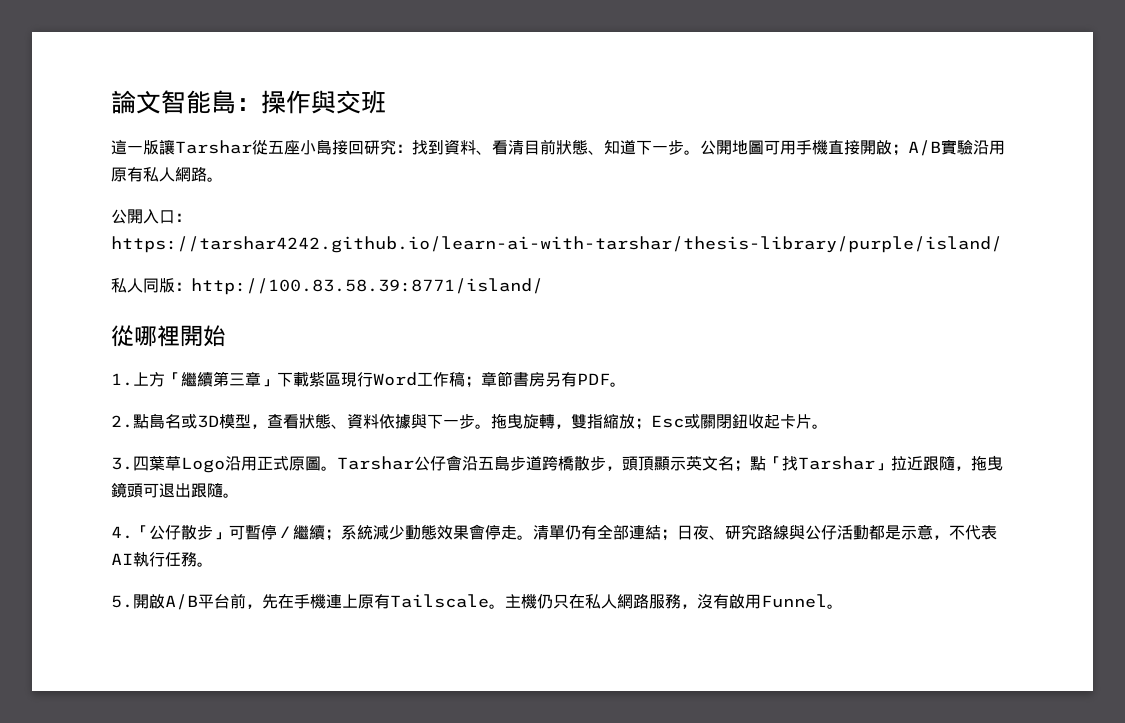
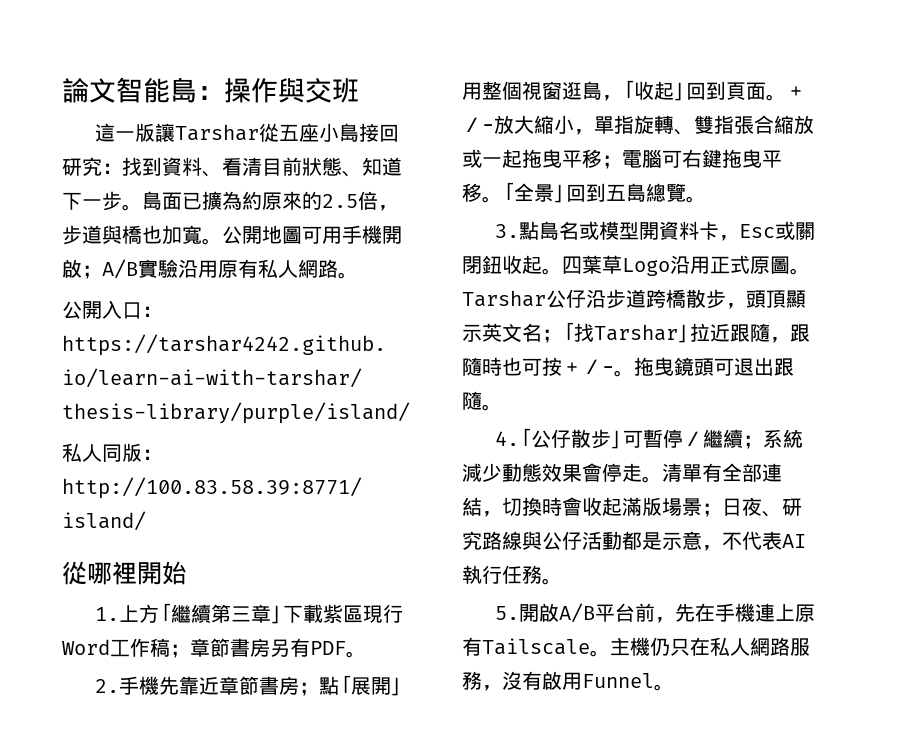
+ 島面已擴為約原來的2.5倍，步道與橋也加寬。
- 公開地圖可用手機直接開啟；A/B實驗沿用原有私人網路。
+ 公開地圖可用手機開啟；A/B實驗沿用原有私人網路。
- 2.點島名或3D模型，查看狀態、資料依據與下一步。拖曳旋轉，雙指縮放；Esc或關閉鈕收起卡片。
- 3.四葉草Logo沿用正式原圖。
+ 2.手機先靠近章節書房；點「展開」用整個視窗逛島，「收起」回到頁面。＋／−放大縮小，單指旋轉、雙指張合縮放或一起拖曳平移；電腦可右鍵拖曳平移。「全景」回到五島總覽。
+ 3.點島名或模型開資料卡，Esc或關閉鈕收起。四葉草Logo沿用正式原圖。
- Tarshar公仔會沿五島步道跨橋散步，頭頂顯示英文名；點「找Tarshar」拉近跟隨，拖曳鏡頭可退出跟隨。
+ Tarshar公仔沿步道跨橋散步，頭頂顯示英文名；「找Tarshar」拉近跟隨，跟隨時也可按＋／−。拖曳鏡頭可退出跟隨。
- 清單仍有全部連結；日夜、研究路線與公仔活動都是示意，不代表AI執行任務。
+ 清單有全部連結，切換時會收起滿版場景；日夜、研究路線與公仔活動都是示意，不代表AI執行任務。

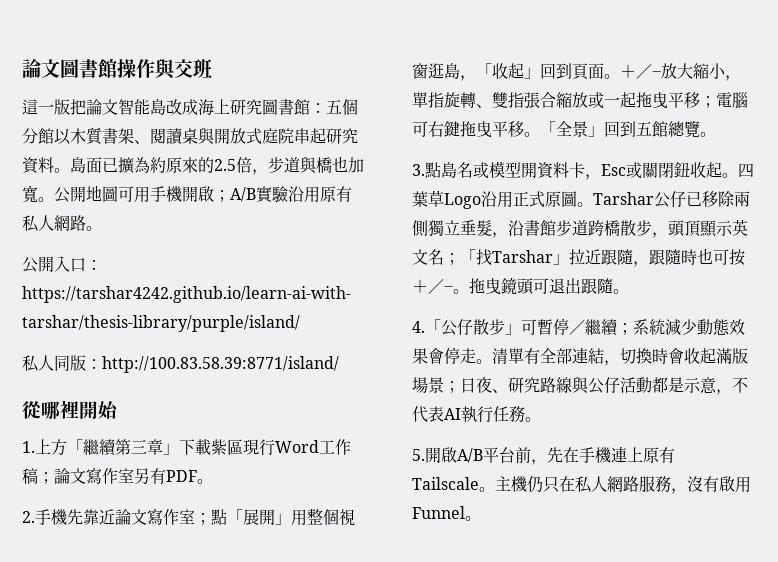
- 論文智能島：操作與交班
+ 論文圖書館操作與交班
- 這一版讓Tarshar從五座小島接回研究：找到資料、看清目前狀態、知道下一步。
+ 這一版把論文智能島改成海上研究圖書館：五個分館以木質書架、閱讀桌與開放式庭院串起研究資料。
- 1.上方「繼續第三章」下載紫區現行Word工作稿；章節書房另有PDF。
+ 1.上方「繼續第三章」下載紫區現行Word工作稿；論文寫作室另有PDF。
- 2.手機先靠近章節書房；點「展開」用整個視窗逛島，「收起」回到頁面。
+ 2.手機先靠近論文寫作室；點「展開」用整個視窗逛島，「收起」回到頁面。
- 「全景」回到五島總覽。
+ 「全景」回到五館總覽。
- Tarshar公仔沿步道跨橋散步，頭頂顯示英文名；「找Tarshar」拉近跟隨，跟隨時也可按＋／−。
+ Tarshar公仔已移除兩側獨立垂髮，沿書館步道跨橋散步，頭頂顯示英文名；「找Tarshar」拉近跟隨，跟隨時也可按＋／−。

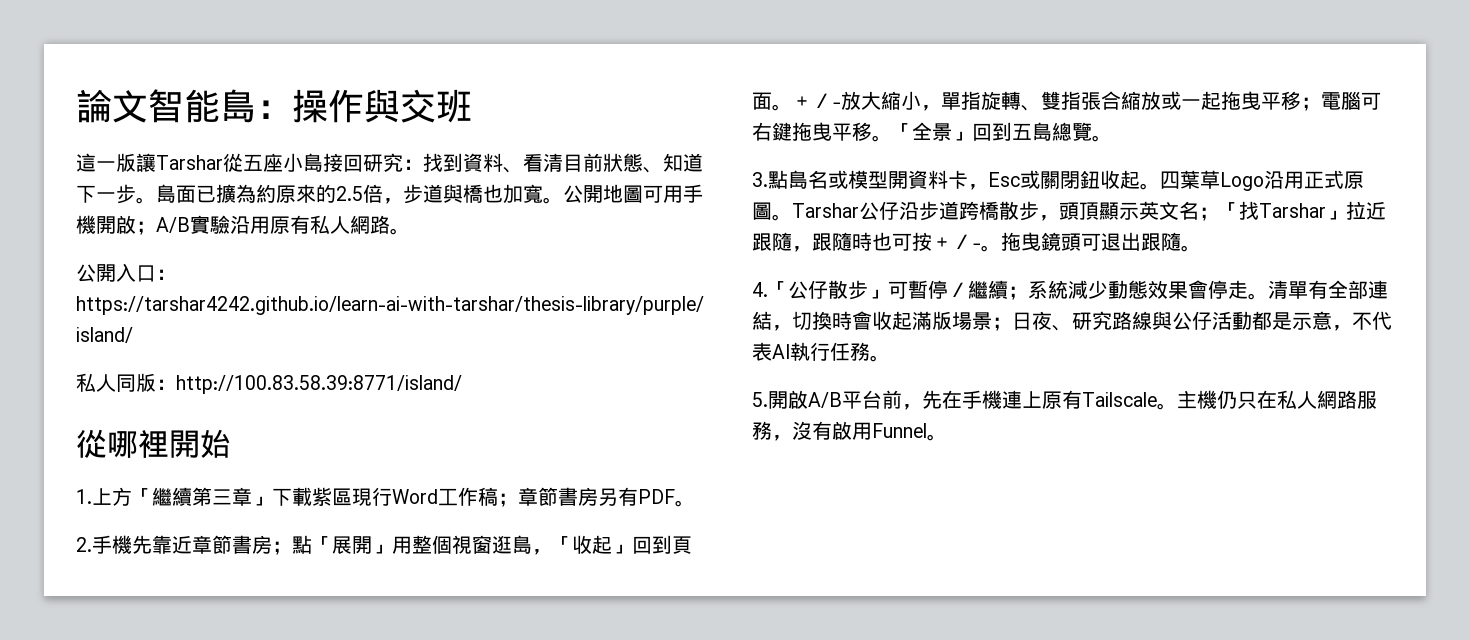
- 論文圖書館操作與交班
+ 論文智能島：操作與交班
- 這一版把論文智能島改成海上研究圖書館：五個分館以木質書架、閱讀桌與開放式庭院串起研究資料。
+ 這一版讓Tarshar從五座小島接回研究：找到資料、看清目前狀態、知道下一步。
- 1.上方「繼續第三章」下載紫區現行Word工作稿；論文寫作室另有PDF。
+ 1.上方「繼續第三章」下載紫區現行Word工作稿；章節書房另有PDF。
- 2.手機先靠近論文寫作室；點「展開」用整個視窗逛島，「收起」回到頁面。
+ 2.手機先靠近章節書房；點「展開」用整個視窗逛島，「收起」回到頁面。
- 「全景」回到五館總覽。
+ 「全景」回到五島總覽。
- Tarshar公仔已移除兩側獨立垂髮，沿書館步道跨橋散步，頭頂顯示英文名；「找Tarshar」拉近跟隨，跟隨時也可按＋／−。
+ Tarshar公仔沿步道跨橋散步，頭頂顯示英文名；「找Tarshar」拉近跟隨，跟隨時也可按＋／−。

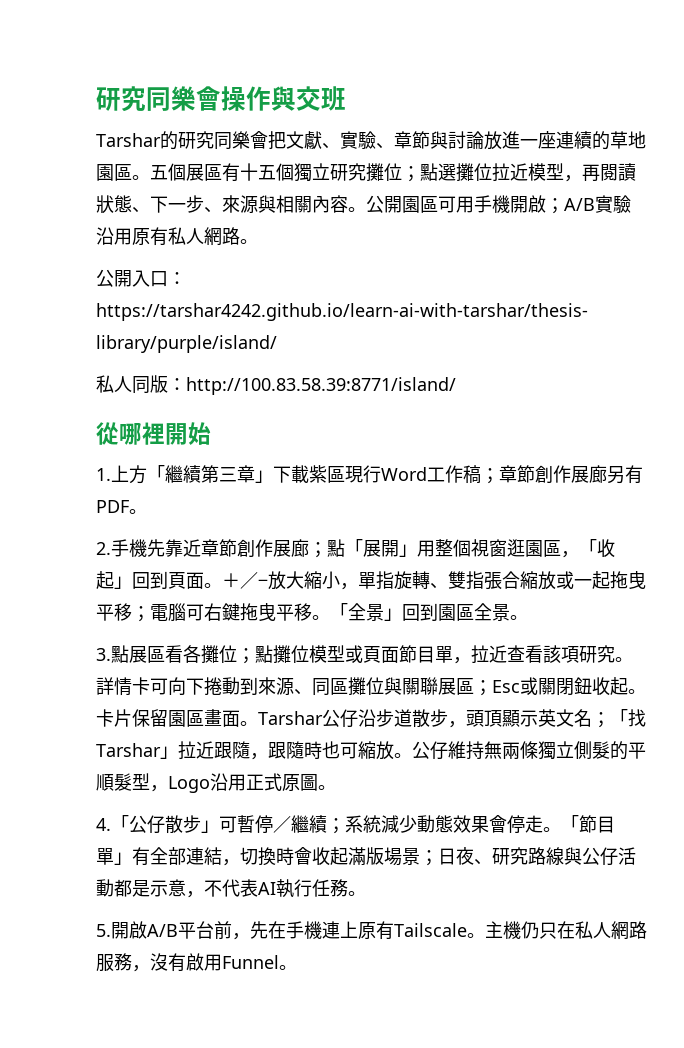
- 論文智能島：操作與交班
+ 研究同樂會操作與交班
- 這一版讓Tarshar從五座小島接回研究：找到資料、看清目前狀態、知道下一步。島面已擴為約原來的2.5倍，步道與橋也加寬。公開地圖可用手機開啟；A/B實驗沿用原有私人網路。
+ Tarshar的研究同樂會把文獻、實驗、章節與討論放進一座連續的草地園區。五個展區有十五個獨立研究攤位；點選攤位拉近模型，再閱讀狀態、下一步、來源與相關內容。公開園區可用手機開啟；A/B實驗沿用原有私人網路。
- 1.上方「繼續第三章」下載紫區現行Word工作稿；章節書房另有PDF。
+ 1.上方「繼續第三章」下載紫區現行Word工作稿；章節創作展廊另有PDF。
- 2.手機先靠近章節書房；點「展開」用整個視窗逛島，「收起」回到頁面。
+ 2.手機先靠近章節創作展廊；點「展開」用整個視窗逛園區，「收起」回到頁面。
- 「全景」回到五島總覽。
+ 「全景」回到園區全景。
- 3.點島名或模型開資料卡，Esc或關閉鈕收起。
+ 3.點展區看各攤位；點攤位模型或頁面節目單，拉近查看該項研究。詳情卡可向下捲動到來源、同區攤位與關聯展區；Esc或關閉鈕收起。
- 四葉草Logo沿用正式原圖。
+ 卡片保留園區畫面。
- Tarshar公仔沿步道跨橋散步，頭頂顯示英文名；「找Tarshar」拉近跟隨，跟隨時也可按＋／−。拖曳鏡頭可退出跟隨。
+ Tarshar公仔沿步道散步，頭頂顯示英文名；「找Tarshar」拉近跟隨，跟隨時也可縮放。公仔維持無兩條獨立側髮的平順髮型，Logo沿用正式原圖。
- 清單有全部連結，切換時會收起滿版場景；日夜、研究路線與公仔活動都是示意，不代表AI執行任務。
+ 「節目單」有全部連結，切換時會收起滿版場景；日夜、研究路線與公仔活動都是示意，不代表AI執行任務。

